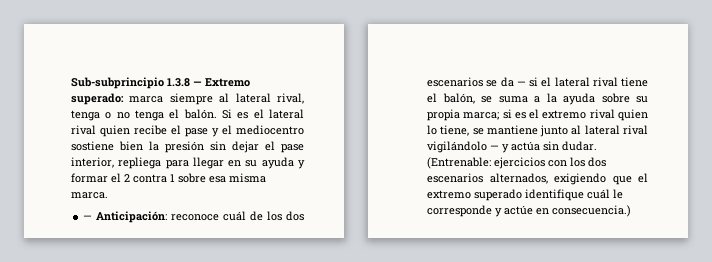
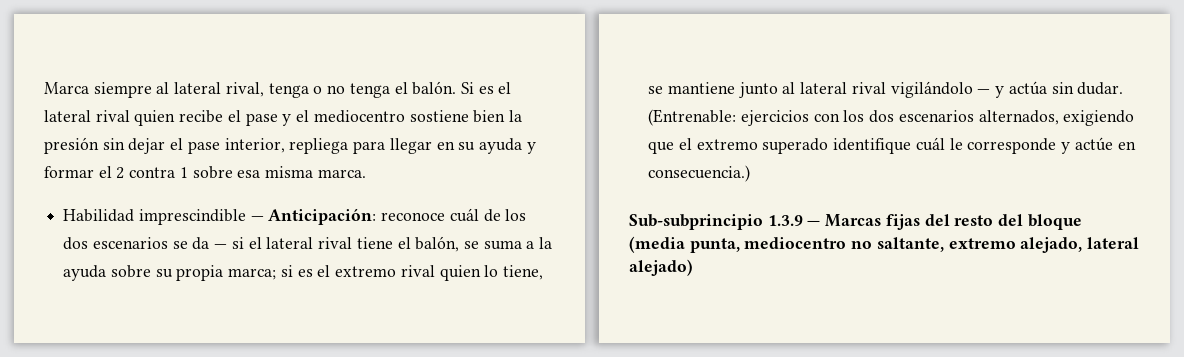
- Sub-subprincipio 1.3.8 — Extremo superado: marca siempre al lateral rival, tenga o no tenga el balón.
+ Marca siempre al lateral rival, tenga o no tenga el balón.
- — Anticipación: reconoce cuál de los dos escenarios se da — si el lateral rival tiene el balón, se suma a la ayuda sobre su propia marca; si es el extremo rival quien lo tiene, se mantiene junto al lateral rival vigilándolo — y actúa sin dudar.
+ Habilidad imprescindible — Anticipación: reconoce cuál de los dos escenarios se da — si el lateral rival tiene el balón, se suma a la ayuda sobre su propia marca; si es el extremo rival quien lo tiene, se mantiene junto al lateral rival vigilándolo — y actúa sin dudar.
+ Sub-subprincipio 1.3.9 — Marcas fijas del resto del bloque (media punta, mediocentro no saltante, extremo alejado, lateral alejado)

